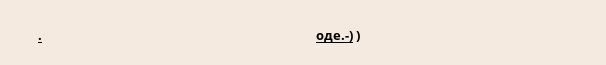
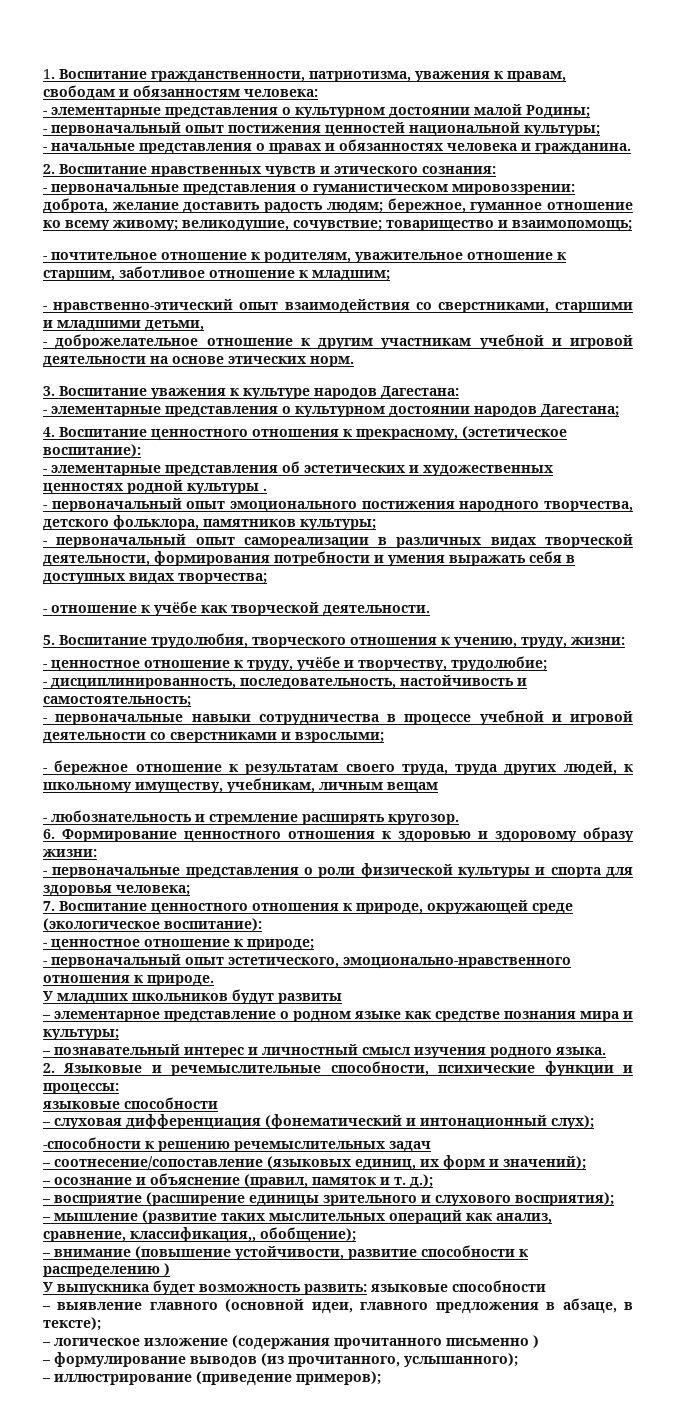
- .
- оде.-) )
+ 1. Воспитание гражданственности, патриотизма, уважения к правам, свободам и обязанностям человека:
+ - элементарные представления о культурном достоянии малой Родины;
+ - первоначальный опыт постижения ценностей национальной культуры;
+ - начальные представления о правах и обязанностях человека и гражданина.
+ 2. Воспитание нравственных чувств и этического сознания:
+ - первоначальные представления о гуманистическом мировоззрении: доброта, желание доставить радость людям; бережное, гуманное отношение ко всему живому; великодушие, сочувствие; товарищество и взаимопомощь;
+ - почтительное отношение к родителям, уважительное отношение к старшим, заботливое отношение к младшим;
+ - нравственно-этический опыт взаимодействия со сверстниками, старшими и младшими детьми,
+ - доброжелательное отношение к другим участникам учебной и игровой деятельности на основе этических норм.
+ 3. Воспитание уважения к культуре народов Дагестана:
+ - элементарные представления о культурном достоянии народов Дагестана;
+ 4. Воспитание ценностного отношения к прекрасному, (эстетическое воспитание):
+ - элементарные представления об эстетических и художественных ценностях родной культуры .
+ - первоначальный опыт эмоционального постижения народного творчества, детского фольклора, памятников культуры;
+ - первоначальный опыт самореализации в различных видах творческой деятельности, формирования потребности и умения выражать себя в доступных видах творчества;
+ - отношение к учёбе как творческой деятельности.
+ 5. Воспитание трудолюбия, творческого отношения к учению, труду, жизни:
+ - ценностное отношение к труду, учёбе и творчеству, трудолюбие;
+ - дисциплинированность, последовательность, настойчивость и самостоятельность;
+ - первоначальные навыки сотрудничества в процессе учебной и игровой деятельности со сверстниками и взрослыми;
+ - бережное отношение к результатам своего труда, труда других людей, к школьному имуществу, учебникам, личным вещам
+ - любознательность и стремление расширять кругозор.
+ 6. Формирование ценностного отношения к здоровью и здоровому образу жизни:
+ - первоначальные представления о роли физической культуры и спорта для здоровья человека;
+ 7. Воспитание ценностного отношения к природе, окружающей среде (экологическое воспитание):
+ - ценностное отношение к природе;
+ - первоначальный опыт эстетического, эмоционально-нравственного отношения к природе.
+ У младших школьников будут развиты
+ – элементарное представление о родном языке как средстве познания мира и культуры;
+ – познавательный интерес и личностный смысл изучения родного языка.
+ 2. Языковые и речемыслительные способности, психические функции и процессы:
+ языковые способности
+ – слуховая дифференциация (фонематический и интонационный слух);
+ -способности к решению речемыслительных задач
+ – соотнесение/сопоставление (языковых единиц, их форм и значений);
+ – осознание и объяснение (правил, памяток и т. д.);
+ – восприятие (расширение единицы зрительного и слухового восприятия);
+ – мышление (развитие таких мыслительных операций как анализ, сравнение, классификация,, обобщение);
+ – внимание (повышение устойчивости, развитие способности к распределению )
+ У выпускника будет возможность развить: языковые способности
+ – выявление главного (основной идеи, главного предложения в абзаце, в тексте);
+ – логическое изложение (содержания прочитанного письменно )
+ – формулирование выводов (из прочитанного, услышанного);
+ – иллюстрирование (приведение примеров);

